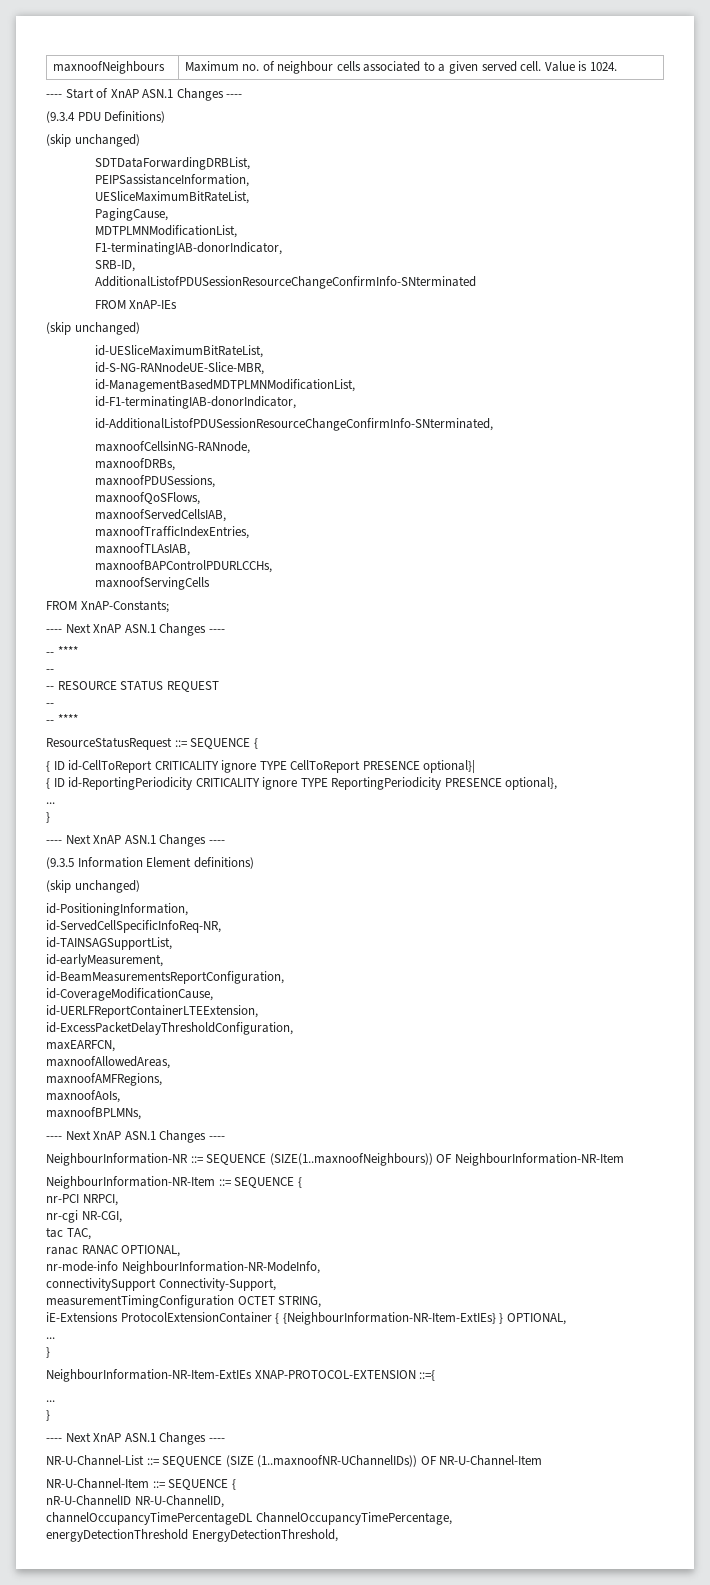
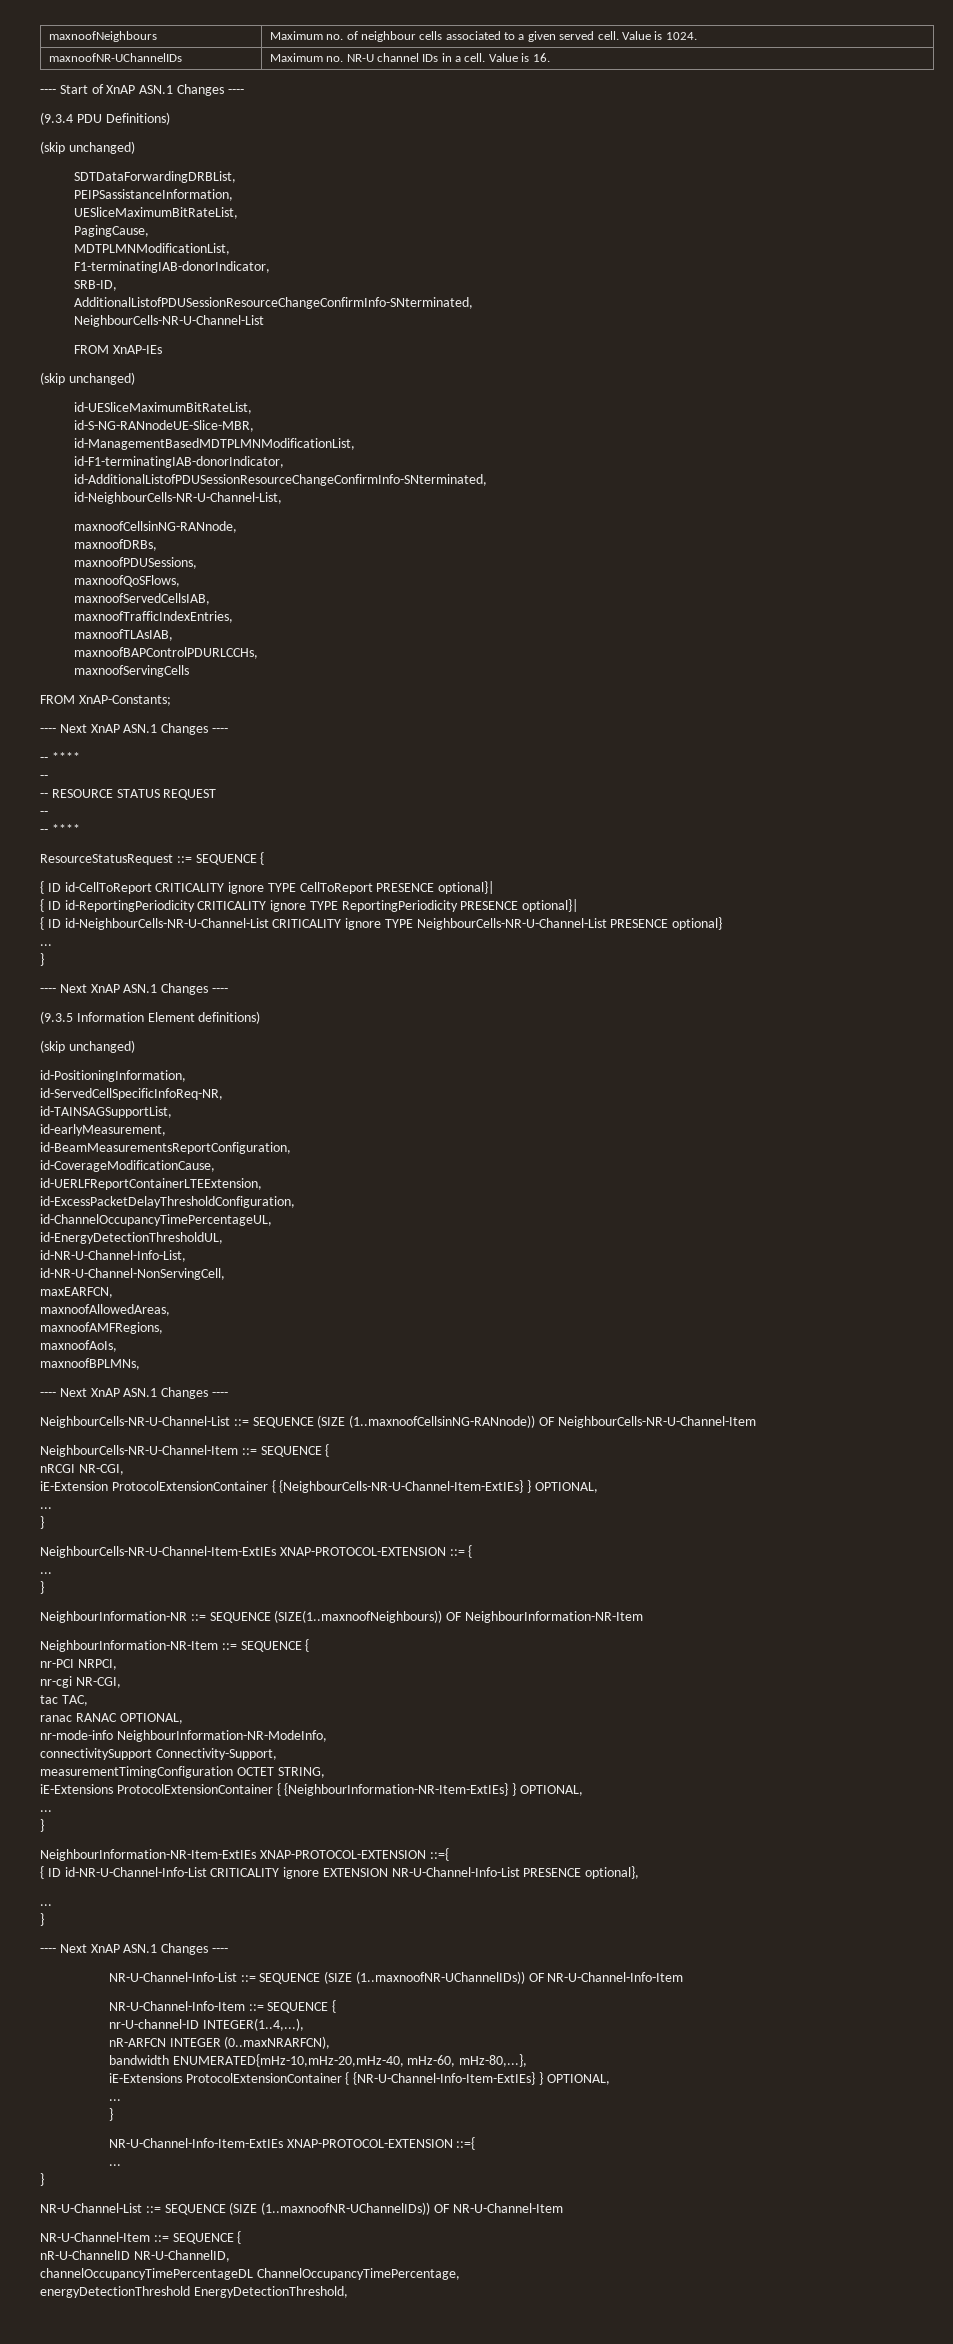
+ maxnoofNR-UChannelIDs | Maximum no. NR-U channel IDs in a cell. Value is 16.
- AdditionalListofPDUSessionResourceChangeConfirmInfo-SNterminated
+ AdditionalListofPDUSessionResourceChangeConfirmInfo-SNterminated,
+ NeighbourCells-NR-U-Channel-List
+ id-NeighbourCells-NR-U-Channel-List,
- { ID id-ReportingPeriodicity CRITICALITY ignore TYPE ReportingPeriodicity PRESENCE optional},
+ { ID id-ReportingPeriodicity CRITICALITY ignore TYPE ReportingPeriodicity PRESENCE optional}|
+ { ID id-NeighbourCells-NR-U-Channel-List CRITICALITY ignore TYPE NeighbourCells-NR-U-Channel-List PRESENCE optional}
+ id-ChannelOccupancyTimePercentageUL,
+ id-EnergyDetectionThresholdUL,
+ id-NR-U-Channel-Info-List,
+ id-NR-U-Channel-NonServingCell,
+ NeighbourCells-NR-U-Channel-List ::= SEQUENCE (SIZE (1..maxnoofCellsinNG-RANnode)) OF NeighbourCells-NR-U-Channel-Item
+ NeighbourCells-NR-U-Channel-Item ::= SEQUENCE {
+ nRCGI NR-CGI,
+ iE-Extension ProtocolExtensionContainer { {NeighbourCells-NR-U-Channel-Item-ExtIEs} } OPTIONAL,
+ ...
+ }
+ NeighbourCells-NR-U-Channel-Item-ExtIEs XNAP-PROTOCOL-EXTENSION ::= {
+ ...
+ }
  NeighbourInformation-NR-Item-ExtIEs XNAP-PROTOCOL-EXTENSION ::={
+ { ID id-NR-U-Channel-Info-List CRITICALITY ignore EXTENSION NR-U-Channel-Info-List PRESENCE optional},
  ...
  }
  ---- Next XnAP ASN.1 Changes ----
+ NR-U-Channel-Info-List ::= SEQUENCE (SIZE (1..maxnoofNR-UChannelIDs)) OF NR-U-Channel-Info-Item
+ NR-U-Channel-Info-Item ::= SEQUENCE {
+ nr-U-channel-ID INTEGER(1..4,...),
+ nR-ARFCN INTEGER (0..maxNRARFCN),
+ bandwidth ENUMERATED{mHz-10,mHz-20,mHz-40, mHz-60, mHz-80,...},
+ iE-Extensions ProtocolExtensionContainer { {NR-U-Channel-Info-Item-ExtIEs} } OPTIONAL,
+ ...
+ }
+ NR-U-Channel-Info-Item-ExtIEs XNAP-PROTOCOL-EXTENSION ::={
+ ...
+ }

